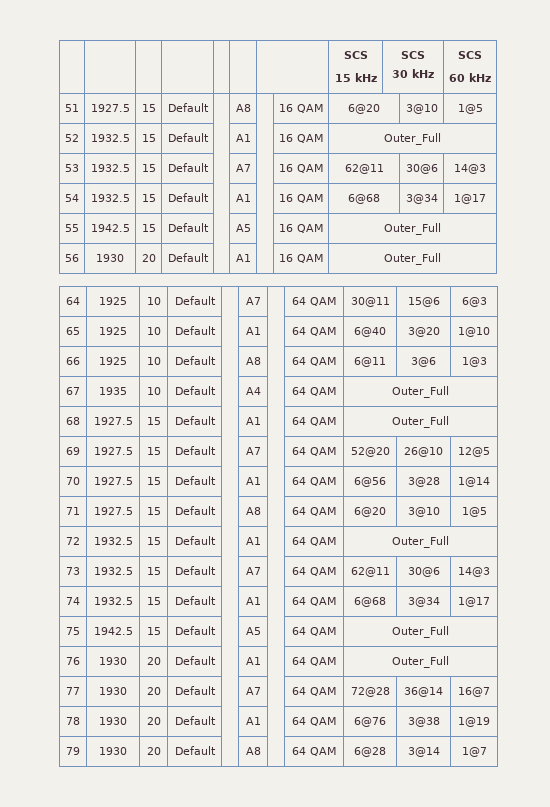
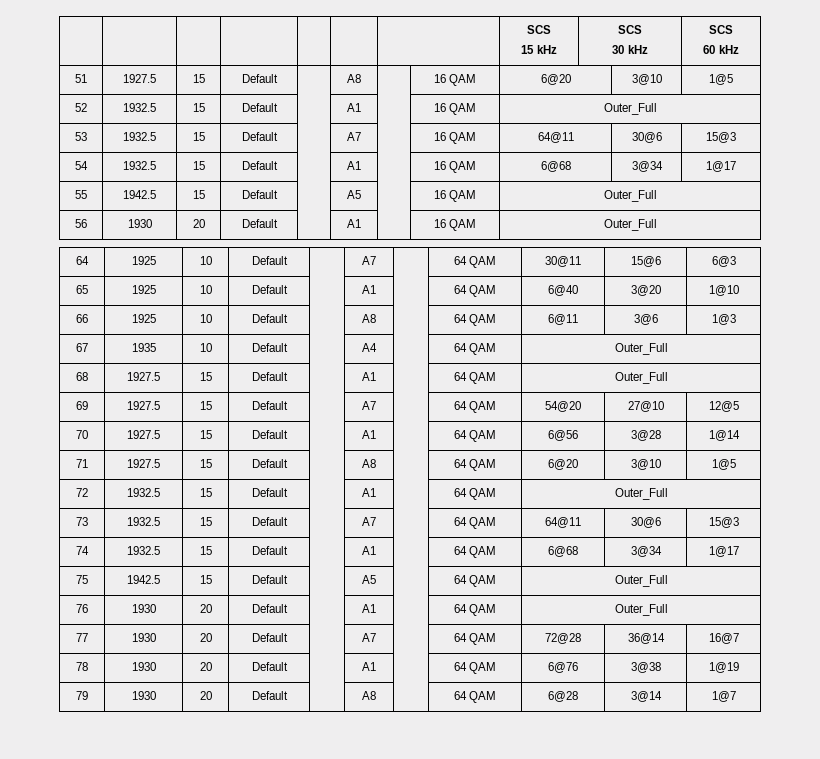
- 53 | 1932.5 | 15 | Default | | A7 | | 16 QAM | 62@11 | 30@6 | 14@3
+ 53 | 1932.5 | 15 | Default | | A7 | | 16 QAM | 64@11 | 30@6 | 15@3
- 69 | 1927.5 | 15 | Default | | A7 | | 64 QAM | 52@20 | 26@10 | 12@5
+ 69 | 1927.5 | 15 | Default | | A7 | | 64 QAM | 54@20 | 27@10 | 12@5
- 73 | 1932.5 | 15 | Default | | A7 | | 64 QAM | 62@11 | 30@6 | 14@3
+ 73 | 1932.5 | 15 | Default | | A7 | | 64 QAM | 64@11 | 30@6 | 15@3

